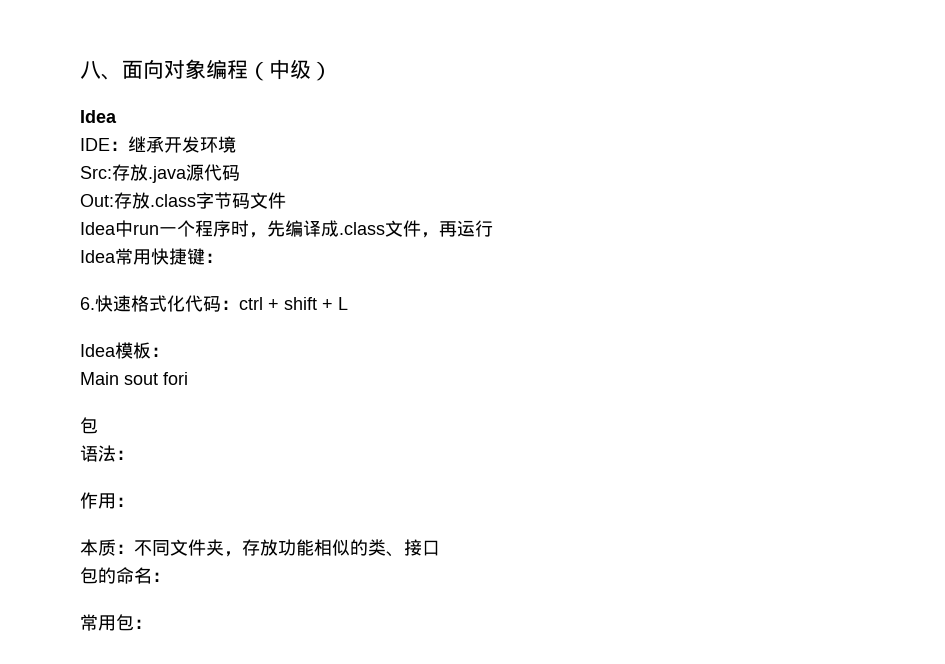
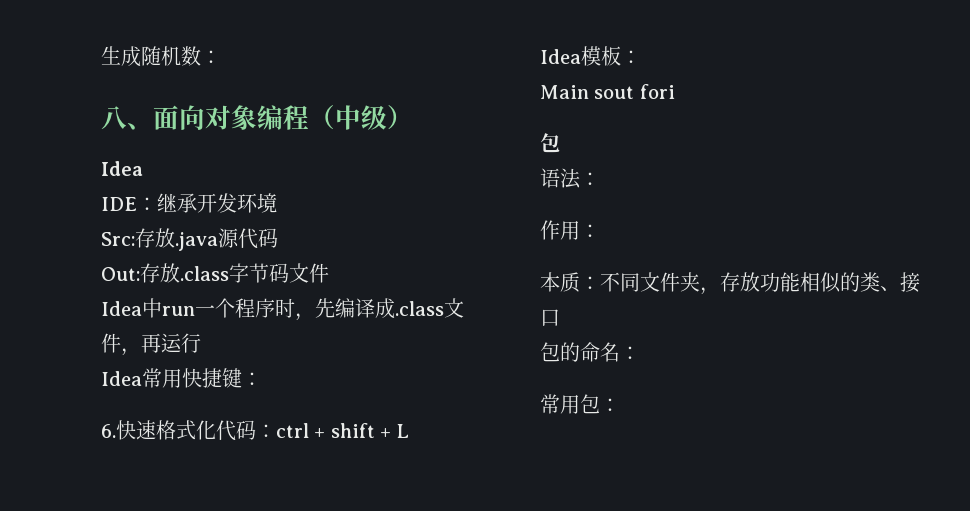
+ 生成随机数：

